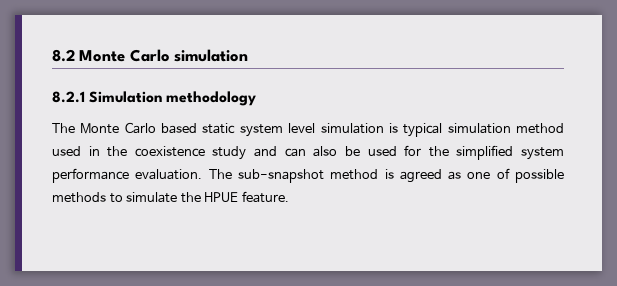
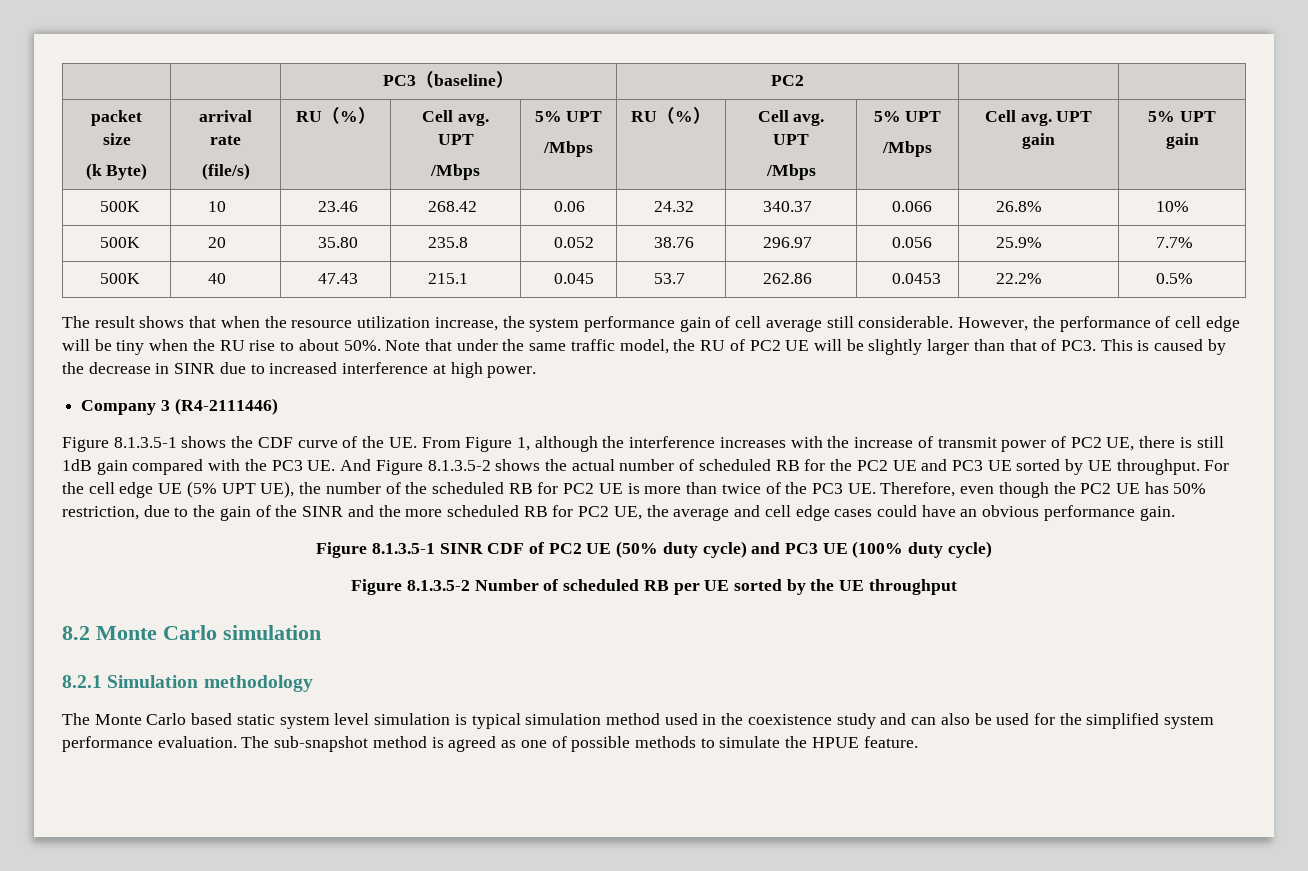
+ | | PC3（baseline） | PC2 | |
+ packet size
+ (k Byte) | arrival rate
+ (file/s) | RU（%） | Cell avg. UPT
+ /Mbps | 5% UPT
+ /Mbps | RU（%） | Cell avg. UPT
+ /Mbps | 5% UPT
+ /Mbps | Cell avg. UPT gain | 5% UPT gain
+ 500K | 10 | 23.46 | 268.42 | 0.06 | 24.32 | 340.37 | 0.066 | 26.8% | 10%
+ 500K | 20 | 35.80 | 235.8 | 0.052 | 38.76 | 296.97 | 0.056 | 25.9% | 7.7%
+ 500K | 40 | 47.43 | 215.1 | 0.045 | 53.7 | 262.86 | 0.0453 | 22.2% | 0.5%
+ The result shows that when the resource utilization increase, the system performance gain of cell average still considerable. However, the performance of cell edge will be tiny when the RU rise to about 50%. Note that under the same traffic model, the RU of PC2 UE will be slightly larger than that of PC3. This is caused by the decrease in SINR due to increased interference at high power.
+ Company 3 (R4-2111446)
+ Figure 8.1.3.5-1 shows the CDF curve of the UE. From Figure 1, although the interference increases with the increase of transmit power of PC2 UE, there is still 1dB gain compared with the PC3 UE. And Figure 8.1.3.5-2 shows the actual number of scheduled RB for the PC2 UE and PC3 UE sorted by UE throughput. For the cell edge UE (5% UPT UE), the number of the scheduled RB for PC2 UE is more than twice of the PC3 UE. Therefore, even though the PC2 UE has 50% restriction, due to the gain of the SINR and the more scheduled RB for PC2 UE, the average and cell edge cases could have an obvious performance gain.
+ Figure 8.1.3.5-1 SINR CDF of PC2 UE (50% duty cycle) and PC3 UE (100% duty cycle)
+ Figure 8.1.3.5-2 Number of scheduled RB per UE sorted by the UE throughput

